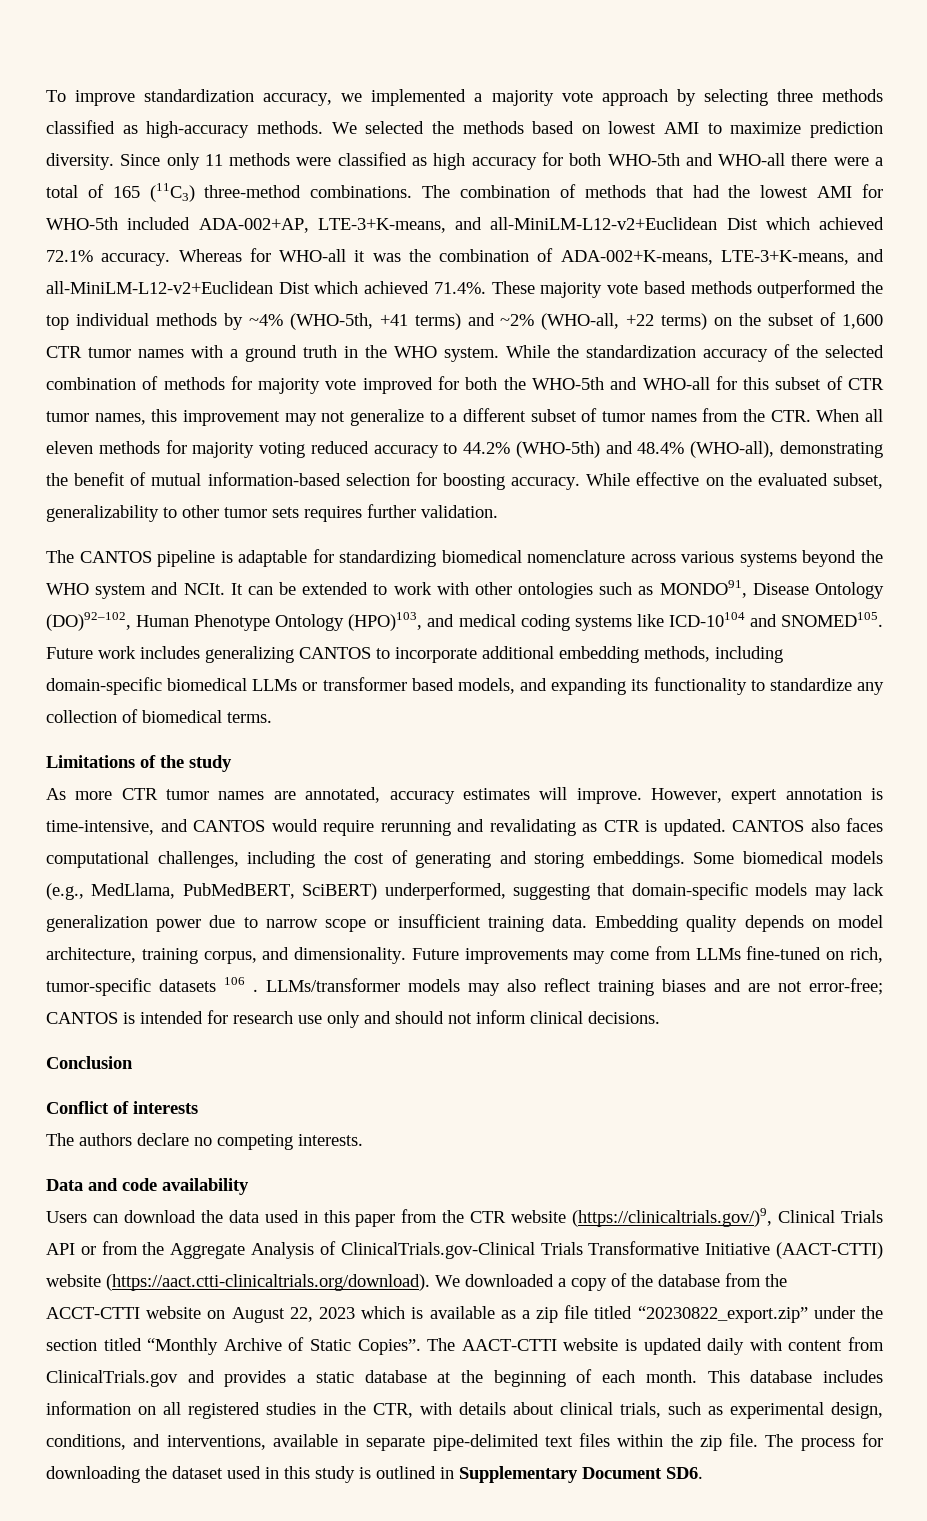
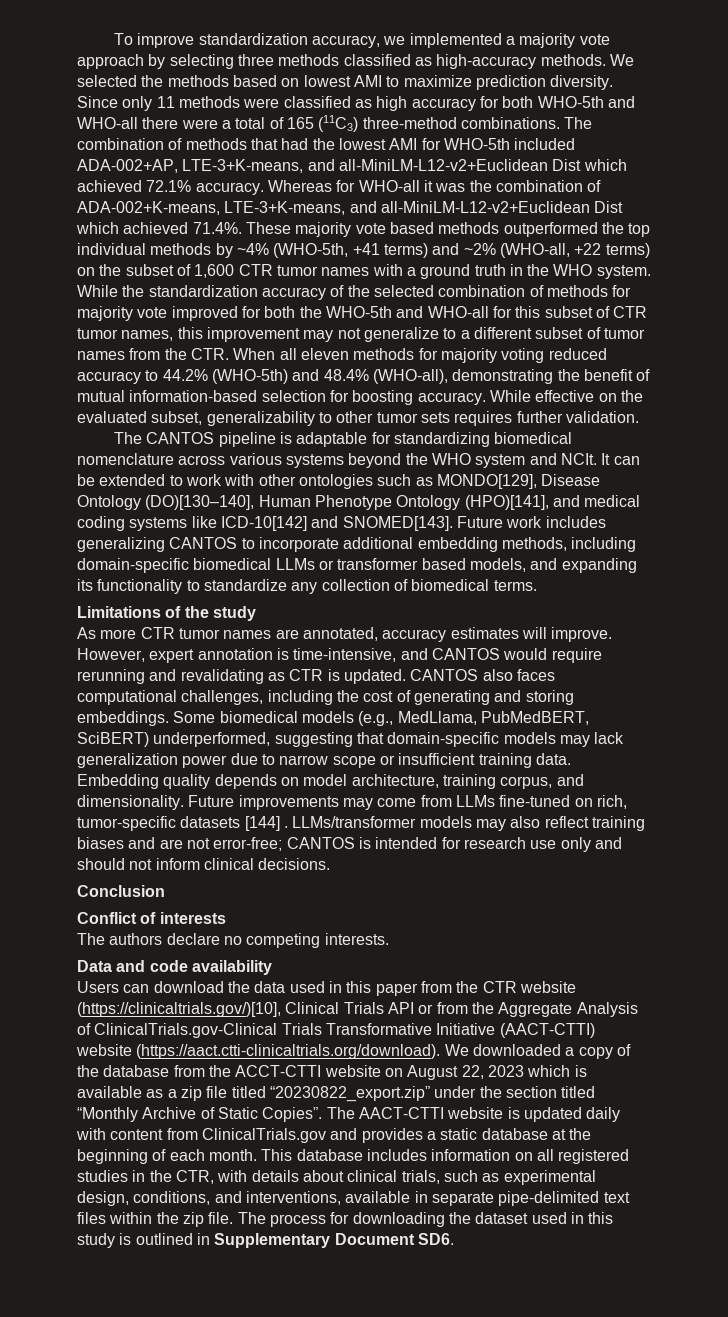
- It can be extended to work with other ontologies such as MONDO91, Disease Ontology (DO)92–102, Human Phenotype Ontology (HPO)103, and medical coding systems like ICD-10104 and SNOMED105.
+ It can be extended to work with other ontologies such as MONDO[129], Disease Ontology (DO)[130–140], Human Phenotype Ontology (HPO)[141], and medical coding systems like ICD-10[142] and SNOMED[143].
- Future improvements may come from LLMs fine-tuned on rich, tumor-specific datasets 106 .
+ Future improvements may come from LLMs fine-tuned on rich, tumor-specific datasets [144] .
- Users can download the data used in this paper from the CTR website (https://clinicaltrials.gov/)9, Clinical Trials API or from the Aggregate Analysis of ClinicalTrials.gov-Clinical Trials Transformative Initiative (AACT-CTTI) website (https://aact.ctti-clinicaltrials.org/download). We downloaded a copy of the database from the ACCT-CTTI website on August 22, 2023 which is available as a zip file titled “20230822_export.zip” under the section titled “Monthly Archive of Static Copies”.
+ Users can download the data used in this paper from the CTR website (https://clinicaltrials.gov/)[10], Clinical Trials API or from the Aggregate Analysis of ClinicalTrials.gov-Clinical Trials Transformative Initiative (AACT-CTTI) website (https://aact.ctti-clinicaltrials.org/download). We downloaded a copy of the database from the ACCT-CTTI website on August 22, 2023 which is available as a zip file titled “20230822_export.zip” under the section titled “Monthly Archive of Static Copies”.

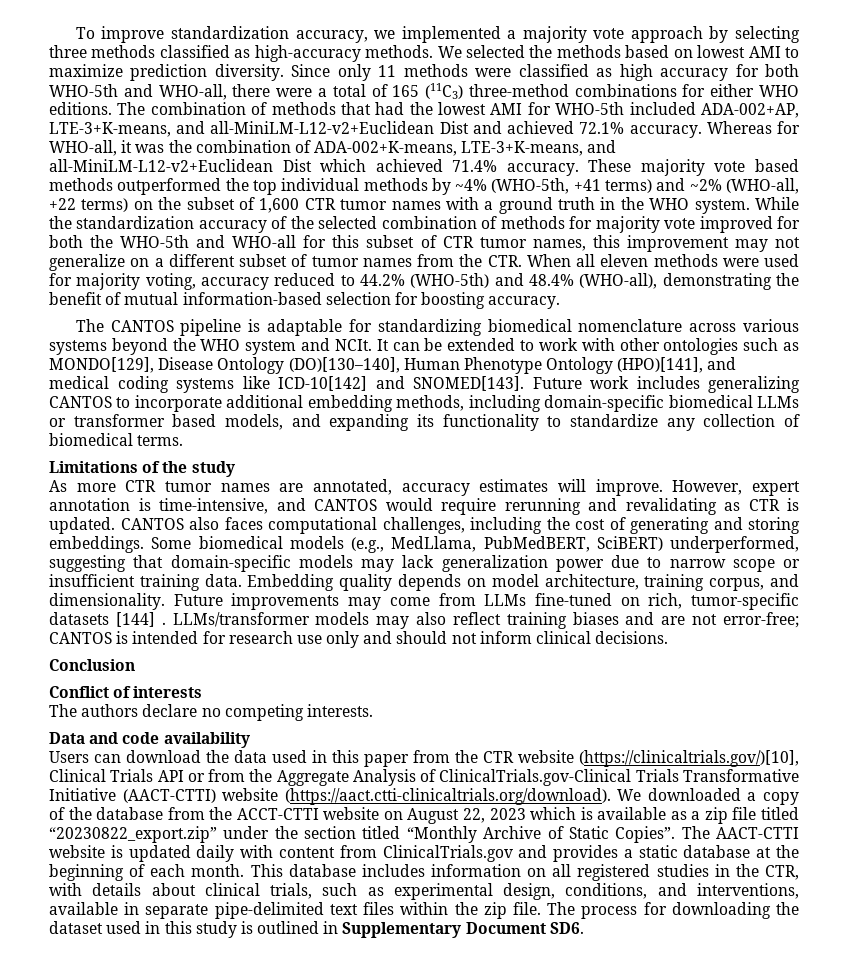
- Since only 11 methods were classified as high accuracy for both WHO-5th and WHO-all there were a total of 165 (11C3) three-method combinations.
+ Since only 11 methods were classified as high accuracy for both WHO-5th and WHO-all, there were a total of 165 (11C3) three-method combinations for either WHO editions.
- The combination of methods that had the lowest AMI for WHO-5th included ADA-002+AP, LTE-3+K-means, and all-MiniLM-L12-v2+Euclidean Dist which achieved 72.1% accuracy.
+ The combination of methods that had the lowest AMI for WHO-5th included ADA-002+AP, LTE-3+K-means, and all-MiniLM-L12-v2+Euclidean Dist and achieved 72.1% accuracy.
- Whereas for WHO-all it was the combination of ADA-002+K-means, LTE-3+K-means, and all-MiniLM-L12-v2+Euclidean Dist which achieved 71.4%. These majority vote based methods outperformed the top individual methods by ~4% (WHO-5th, +41 terms) and ~2% (WHO-all, +22 terms) on the subset of 1,600 CTR tumor names with a ground truth in the WHO system.
+ Whereas for WHO-all, it was the combination of ADA-002+K-means, LTE-3+K-means, and all-MiniLM-L12-v2+Euclidean Dist which achieved 71.4% accuracy. These majority vote based methods outperformed the top individual methods by ~4% (WHO-5th, +41 terms) and ~2% (WHO-all, +22 terms) on the subset of 1,600 CTR tumor names with a ground truth in the WHO system.
- While the standardization accuracy of the selected combination of methods for majority vote improved for both the WHO-5th and WHO-all for this subset of CTR tumor names, this improvement may not generalize to a different subset of tumor names from the CTR. When all eleven methods for majority voting reduced accuracy to 44.2% (WHO-5th) and 48.4% (WHO-all), demonstrating the benefit of mutual information-based selection for boosting accuracy. While effective on the evaluated subset, generalizability to other tumor sets requires further validation.
+ While the standardization accuracy of the selected combination of methods for majority vote improved for both the WHO-5th and WHO-all for this subset of CTR tumor names, this improvement may not generalize on a different subset of tumor names from the CTR. When all eleven methods were used for majority voting, accuracy reduced to 44.2% (WHO-5th) and 48.4% (WHO-all), demonstrating the benefit of mutual information-based selection for boosting accuracy.

